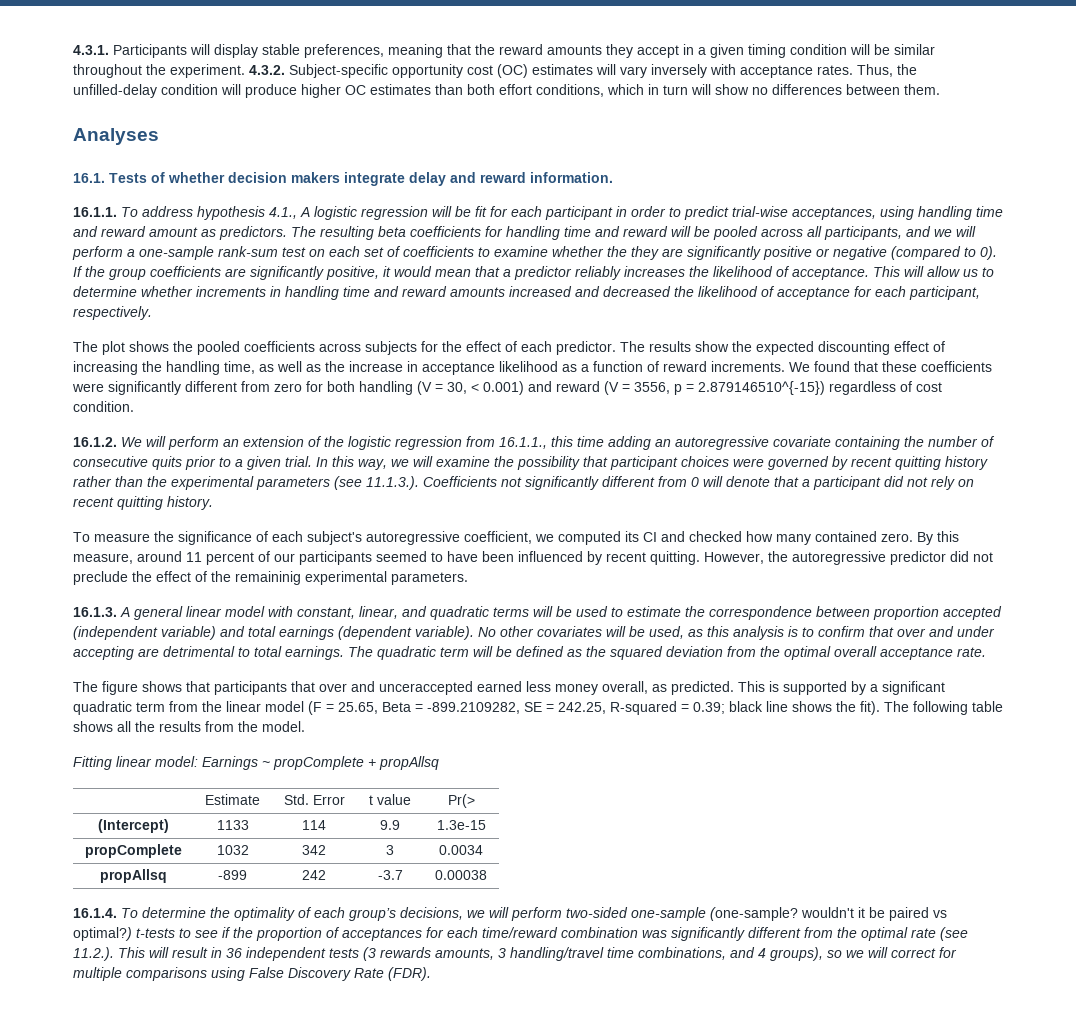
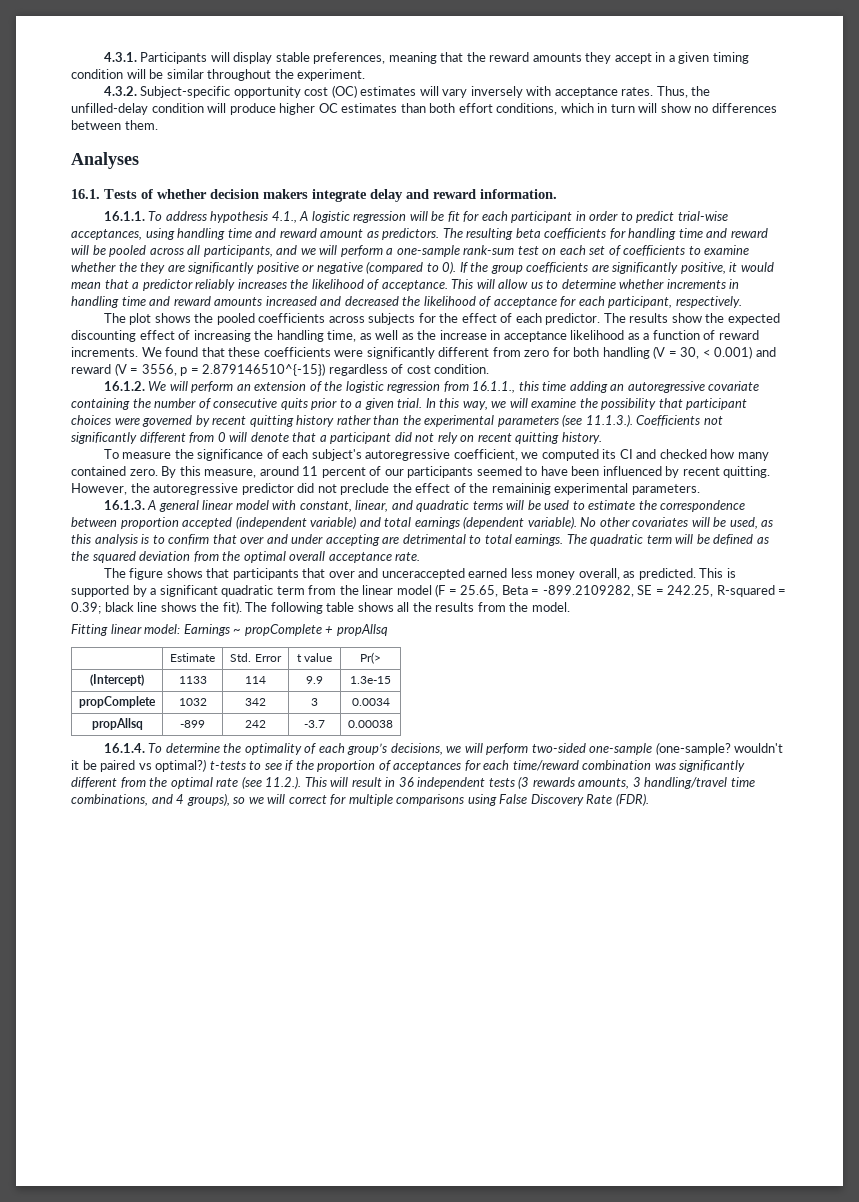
- 4.3.1. Participants will display stable preferences, meaning that the reward amounts they accept in a given timing condition will be similar throughout the experiment. 4.3.2. Subject-specific opportunity cost (OC) estimates will vary inversely with acceptance rates.
+ 4.3.1. Participants will display stable preferences, meaning that the reward amounts they accept in a given timing condition will be similar throughout the experiment.
+ 4.3.2. Subject-specific opportunity cost (OC) estimates will vary inversely with acceptance rates.

